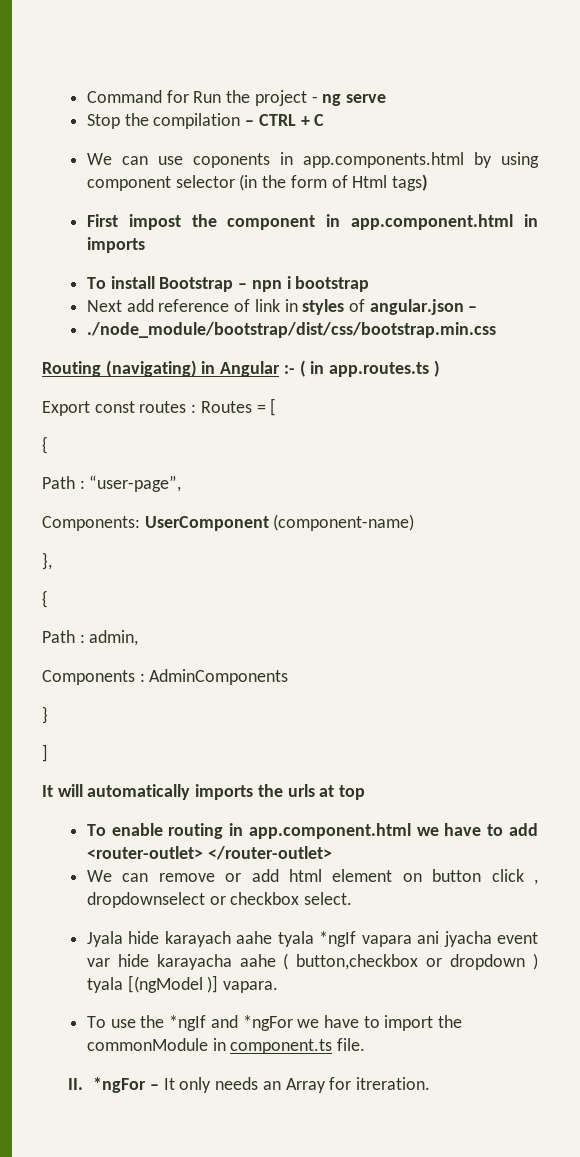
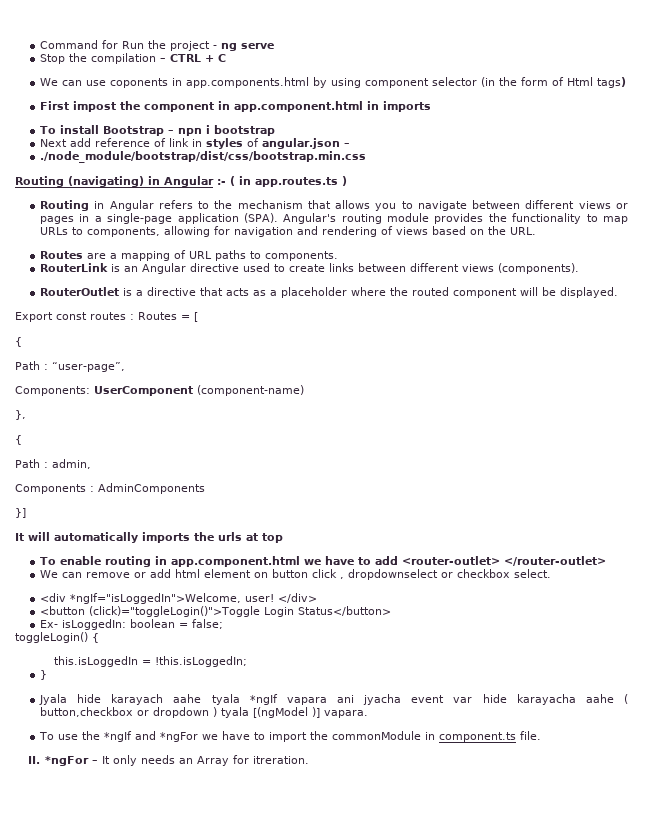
+ Routing in Angular refers to the mechanism that allows you to navigate between different views or pages in a single-page application (SPA). Angular's routing module provides the functionality to map URLs to components, allowing for navigation and rendering of views based on the URL.
+ Routes are a mapping of URL paths to components.
+ RouterLink is an Angular directive used to create links between different views (components).
+ RouterOutlet is a directive that acts as a placeholder where the routed component will be displayed.
- }
- ]
+ }]
+ <div *ngIf="isLoggedIn">Welcome, user! </div>
+ <button (click)="toggleLogin()">Toggle Login Status</button>
+ Ex- isLoggedIn: boolean = false;
+ toggleLogin() {
+ this.isLoggedIn = !this.isLoggedIn;
+ }

